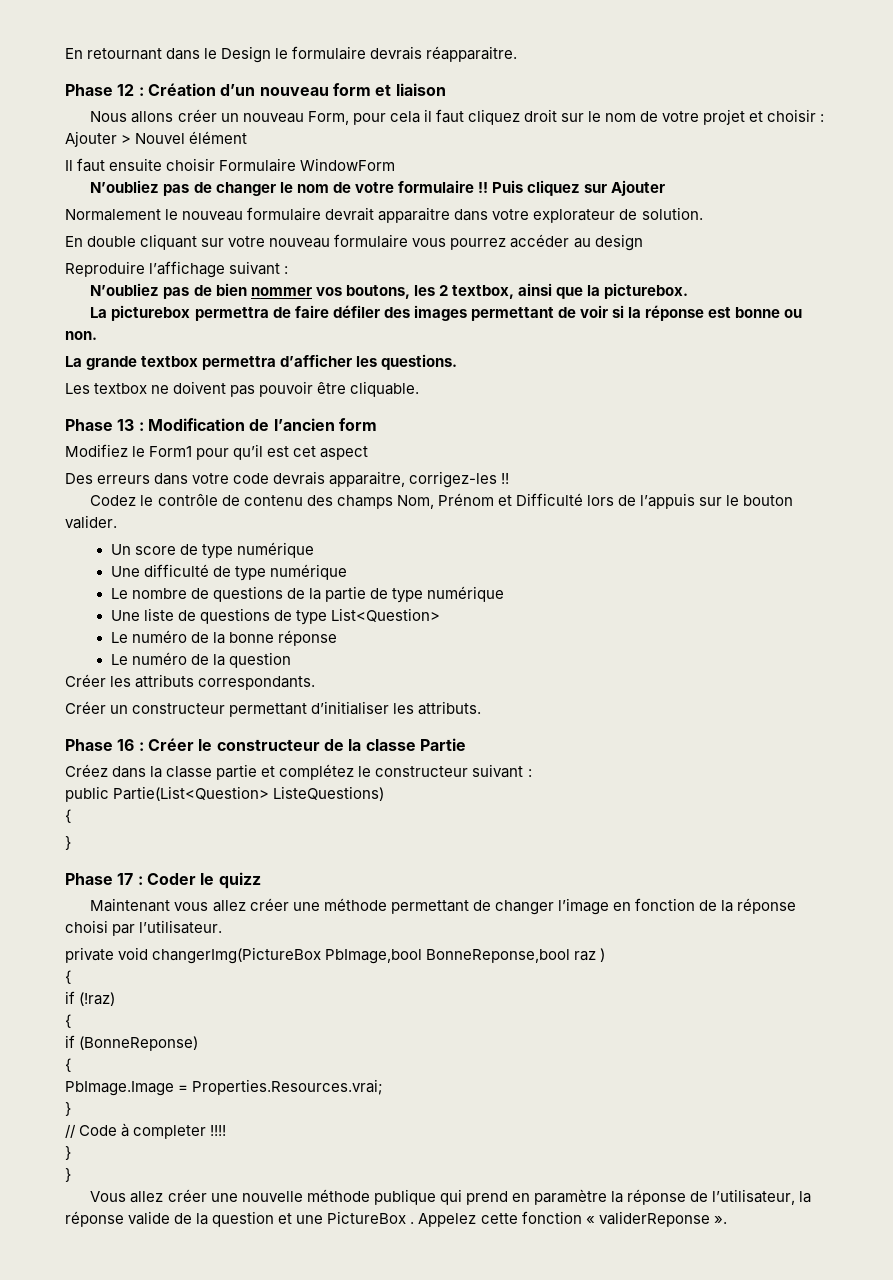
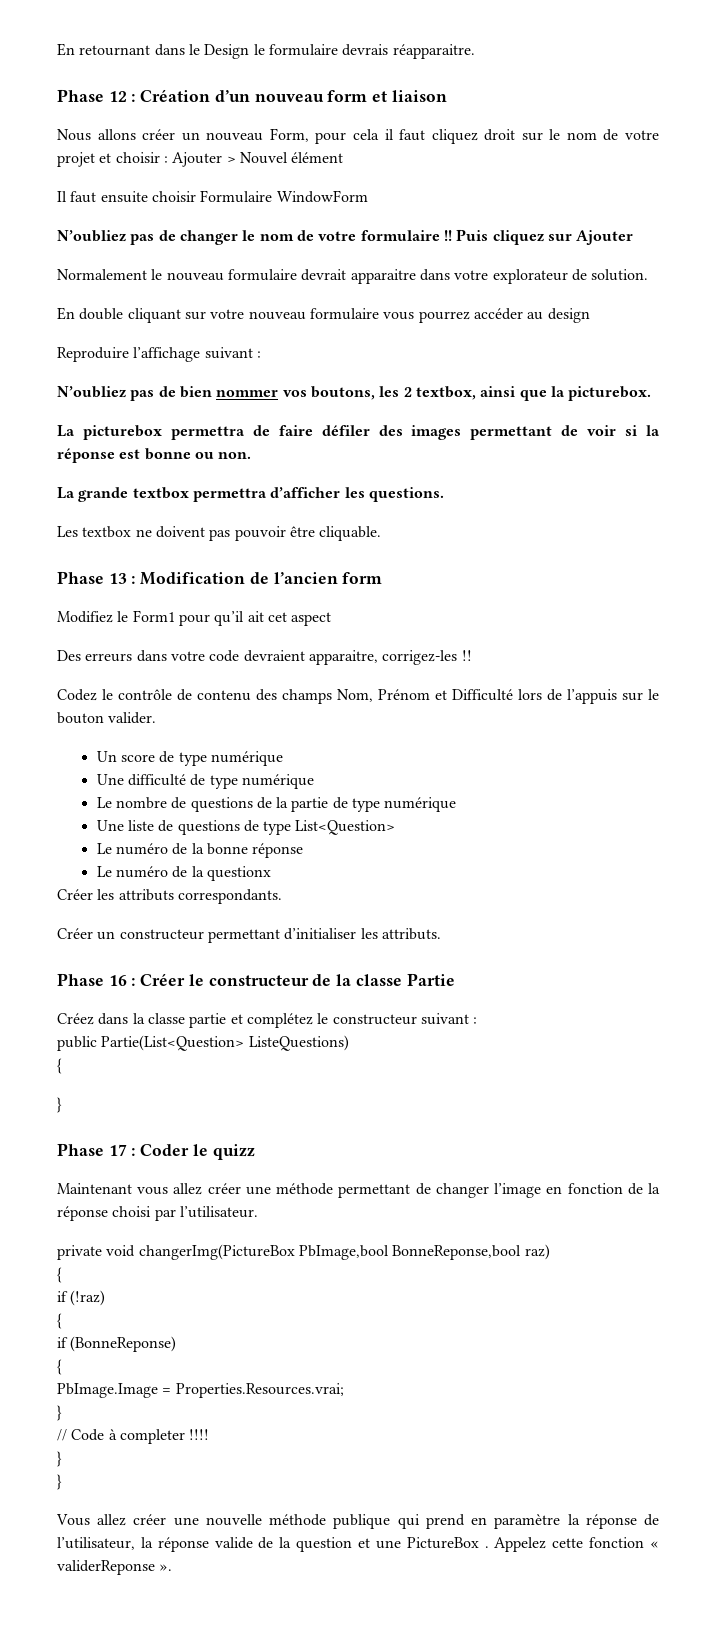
- Modifiez le Form1 pour qu’il est cet aspect
+ Modifiez le Form1 pour qu’il ait cet aspect
- Des erreurs dans votre code devrais apparaitre, corrigez-les !!
+ Des erreurs dans votre code devraient apparaitre, corrigez-les !!
- Le numéro de la question
+ Le numéro de la questionx
- private void changerImg(PictureBox PbImage,bool BonneReponse,bool raz )
+ private void changerImg(PictureBox PbImage,bool BonneReponse,bool raz)

